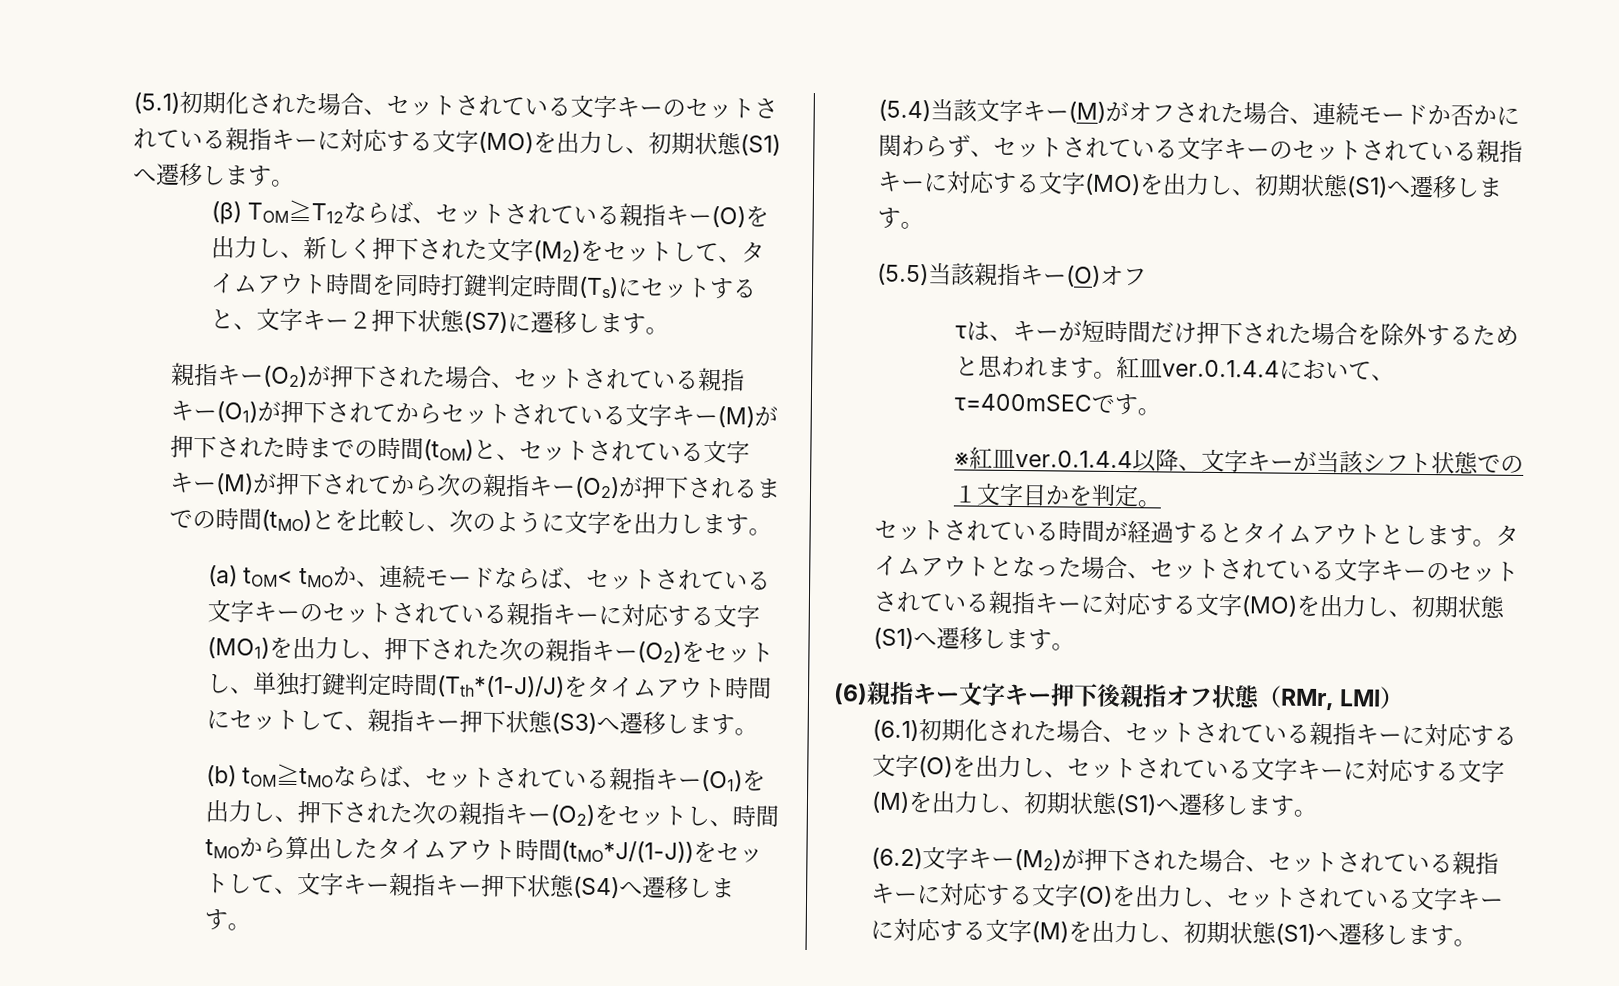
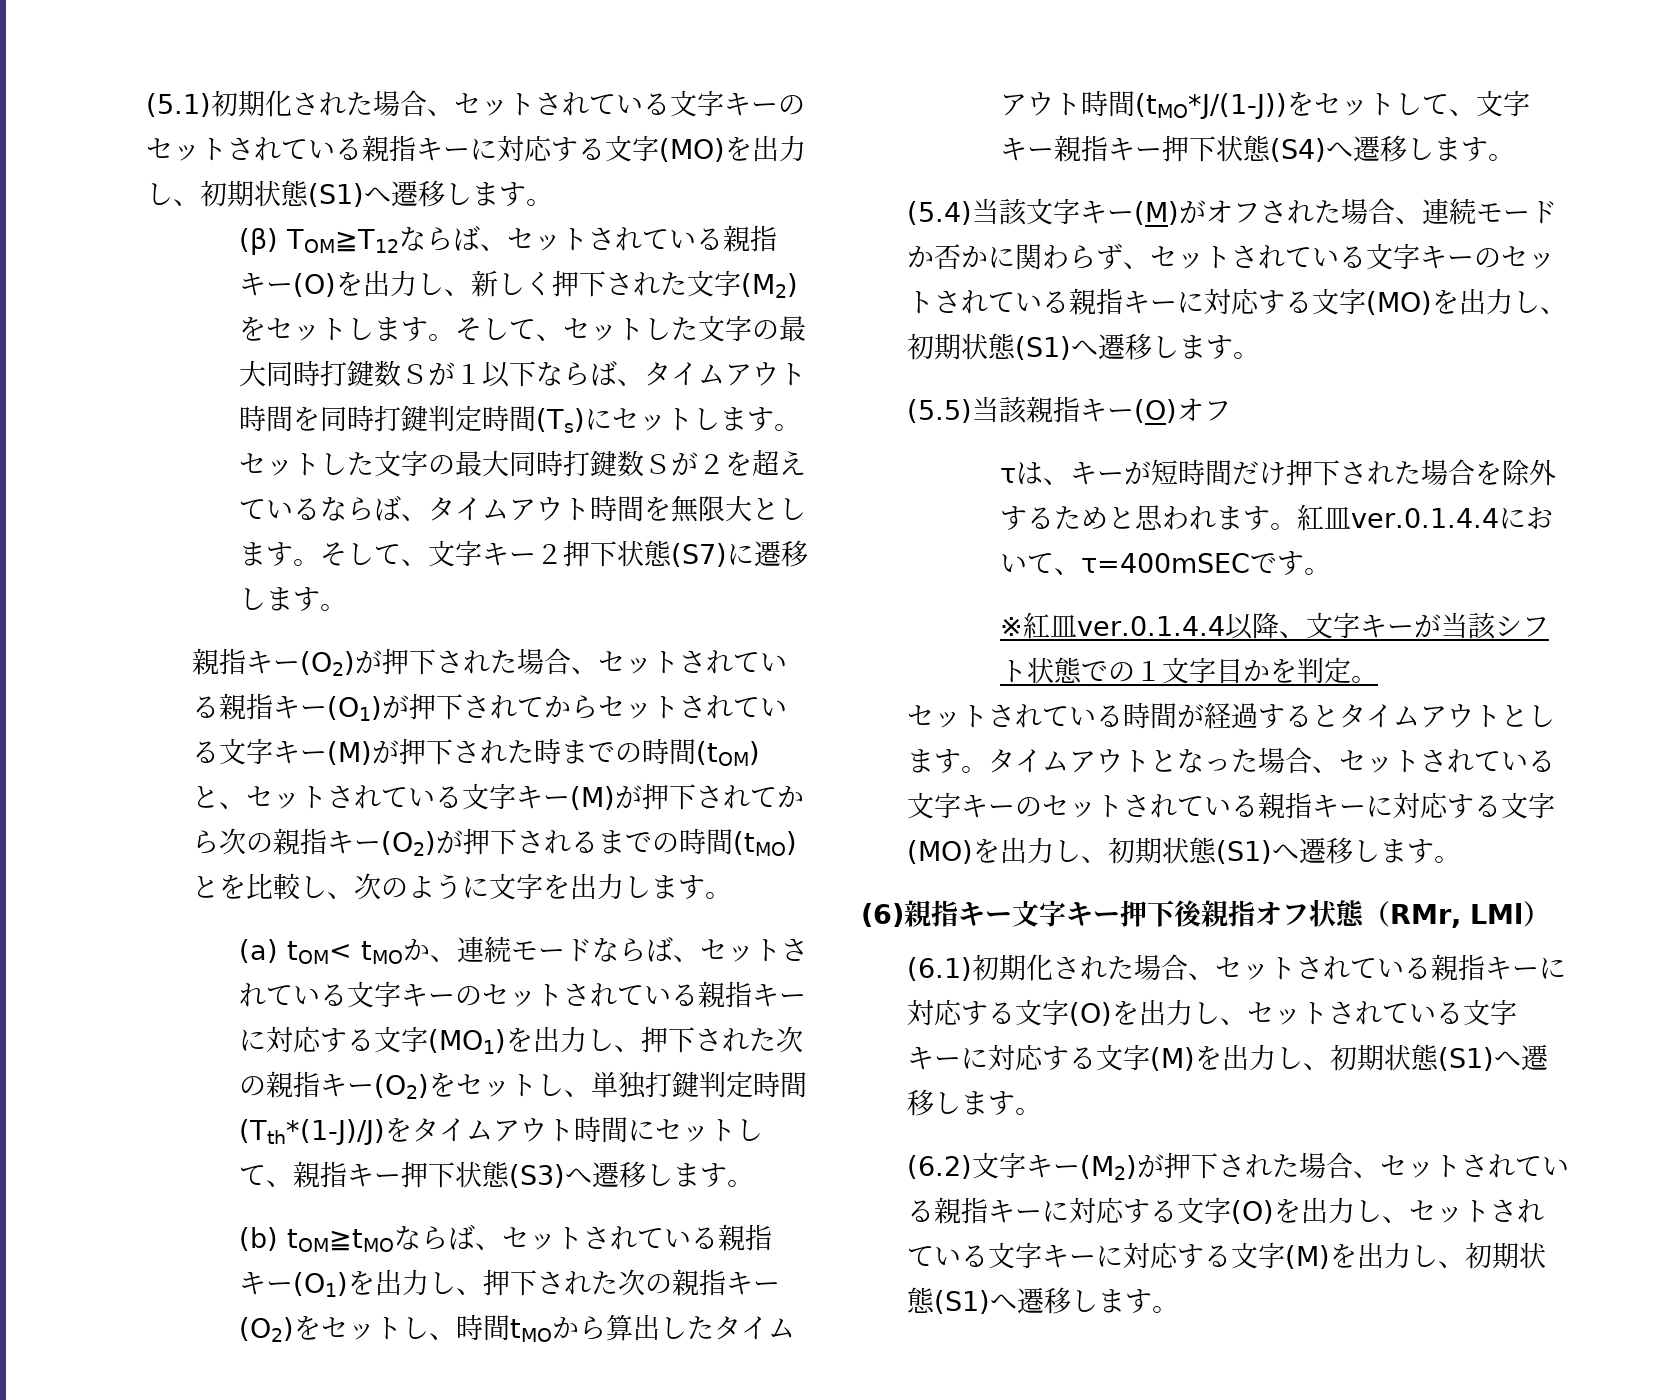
- (β) TOM≧T12ならば、セットされている親指キー(O)を出力し、新しく押下された文字(M2)をセットして、タイムアウト時間を同時打鍵判定時間(Ts)にセットすると、文字キー２押下状態(S7)に遷移します。
+ (β) TOM≧T12ならば、セットされている親指キー(O)を出力し、新しく押下された文字(M2)をセットします。そして、セットした文字の最大同時打鍵数Ｓが１以下ならば、タイムアウト時間を同時打鍵判定時間(Ts)にセットします。セットした文字の最大同時打鍵数Ｓが２を超えているならば、タイムアウト時間を無限大とします。そして、文字キー２押下状態(S7)に遷移します。

